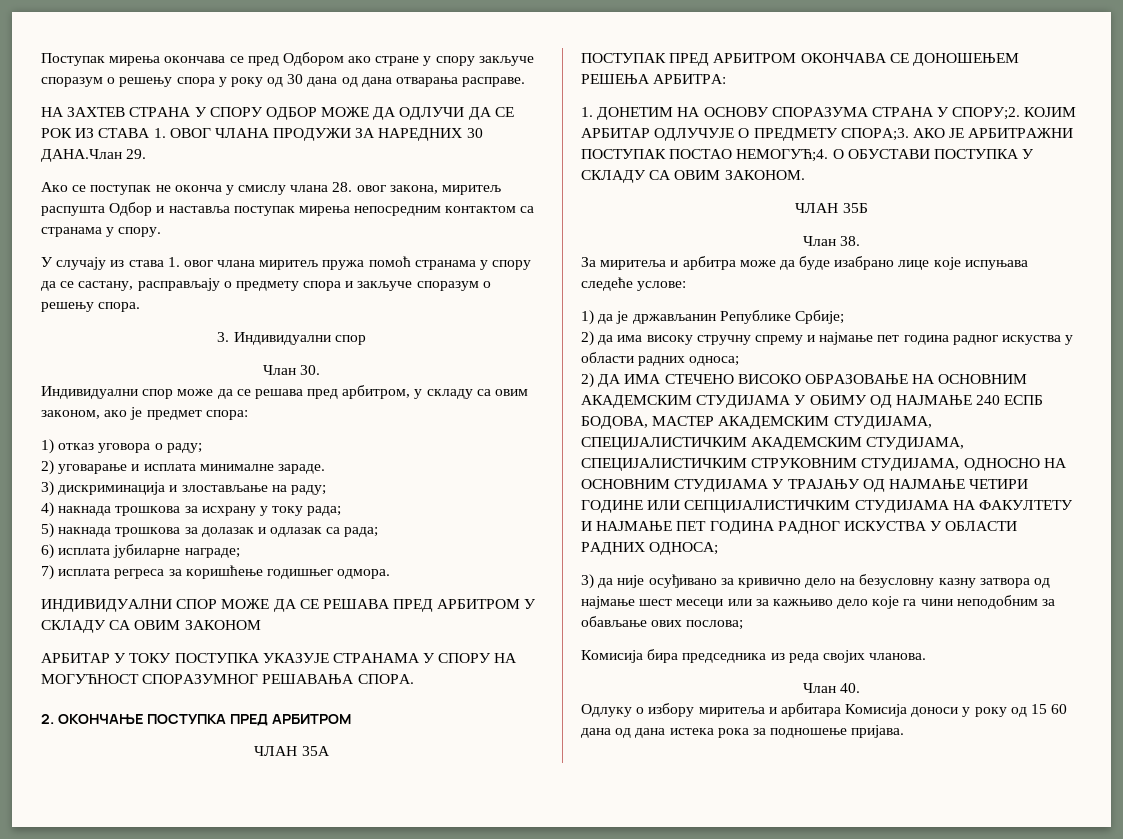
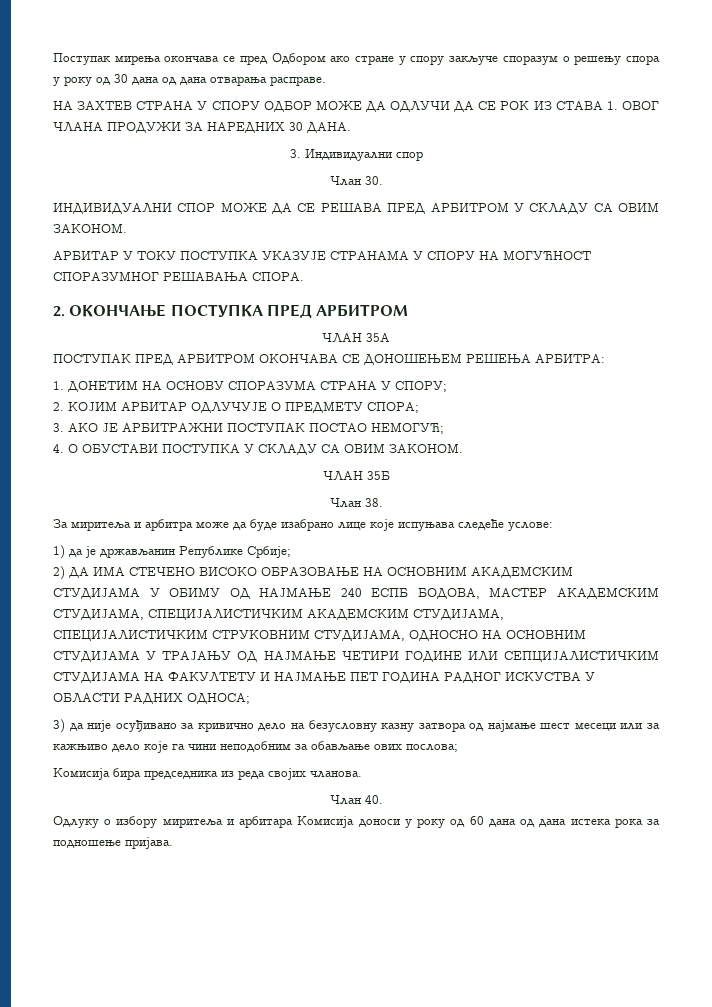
- НА ЗАХТЕВ СТРАНА У СПОРУ ОДБОР МОЖЕ ДА ОДЛУЧИ ДА СЕ РОК ИЗ СТАВА 1. ОВОГ ЧЛАНА ПРОДУЖИ ЗА НАРЕДНИХ 30 ДАНА.Члан 29.
- Ако се поступак не оконча у смислу члана 28. овог закона, миритељ распушта Одбор и наставља поступак мирења непосредним контактом са странама у спору.
- У случају из става 1. овог члана миритељ пружа помоћ странама у спору да се састану, расправљају о предмету спора и закључе споразум о решењу спора.
+ НА ЗАХТЕВ СТРАНА У СПОРУ ОДБОР МОЖЕ ДА ОДЛУЧИ ДА СЕ РОК ИЗ СТАВА 1. ОВОГ ЧЛАНА ПРОДУЖИ ЗА НАРЕДНИХ 30 ДАНА.
- Индивидуални спор може да се решава пред арбитром, у складу са овим законом, ако је предмет спора:
- 1) отказ уговора о раду;
- 2) уговарање и исплата минималне зараде.
- 3) дискриминација и злостављање на раду;
- 4) накнада трошкова за исхрану у току рада;
- 5) накнада трошкова за долазак и одлазак са рада;
- 6) исплата јубиларне награде;
- 7) исплата регреса за коришћење годишњег одмора.
- ИНДИВИДУАЛНИ СПОР МОЖЕ ДА СЕ РЕШАВА ПРЕД АРБИТРОМ У СКЛАДУ СА ОВИМ ЗАКОНОМ
+ ИНДИВИДУАЛНИ СПОР МОЖЕ ДА СЕ РЕШАВА ПРЕД АРБИТРОМ У СКЛАДУ СА ОВИМ ЗАКОНОМ.
- 1. ДОНЕТИМ НА ОСНОВУ СПОРАЗУМА СТРАНА У СПОРУ;2. КОЈИМ АРБИТАР ОДЛУЧУЈЕ О ПРЕДМЕТУ СПОРА;3. АКО ЈЕ АРБИТРАЖНИ ПОСТУПАК ПОСТАО НЕМОГУЋ;4. О ОБУСТАВИ ПОСТУПКА У СКЛАДУ СА ОВИМ ЗАКОНОМ.
+ 1. ДОНЕТИМ НА ОСНОВУ СПОРАЗУМА СТРАНА У СПОРУ;
+ 2. КОЈИМ АРБИТАР ОДЛУЧУЈЕ О ПРЕДМЕТУ СПОРА;
+ 3. АКО ЈЕ АРБИТРАЖНИ ПОСТУПАК ПОСТАО НЕМОГУЋ;
+ 4. О ОБУСТАВИ ПОСТУПКА У СКЛАДУ СА ОВИМ ЗАКОНОМ.
- 2) да има високу стручну спрему и најмање пет година радног искуства у области радних односа;
- Одлуку о избору миритеља и арбитара Комисија доноси у року од 15 60 дана од дана истека рока за подношење пријава.
+ Одлуку о избору миритеља и арбитара Комисија доноси у року од 60 дана од дана истека рока за подношење пријава.

